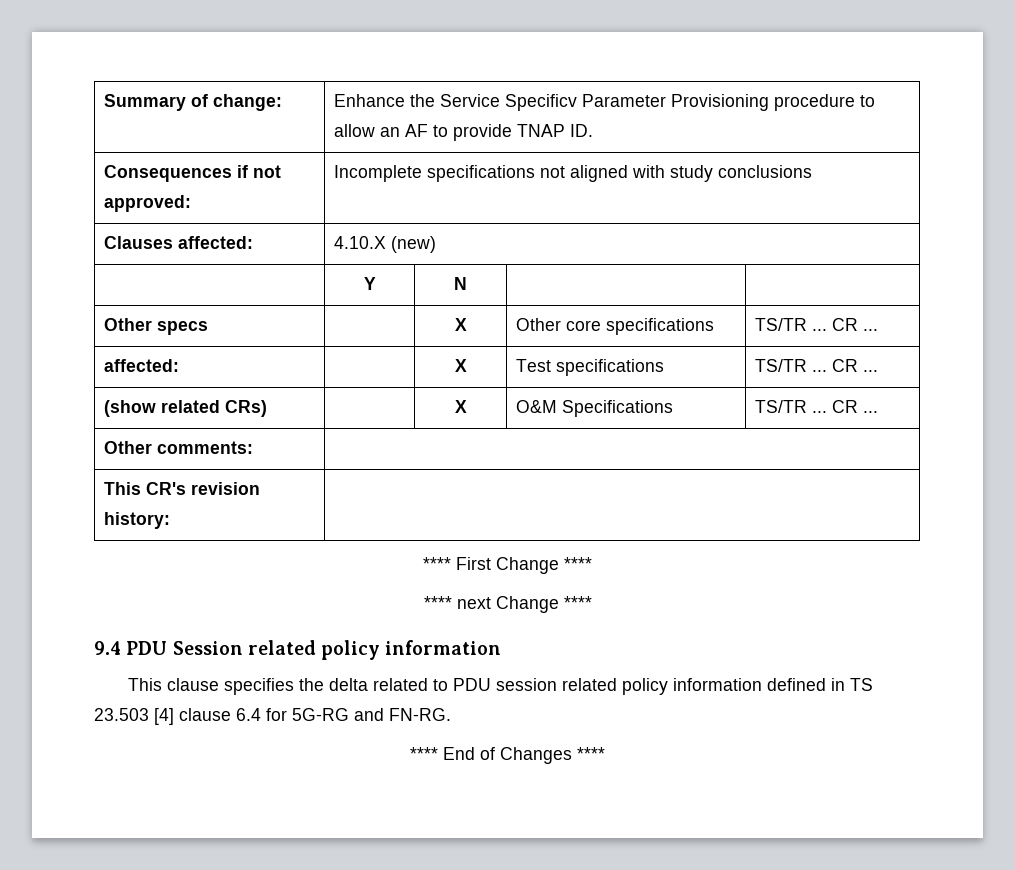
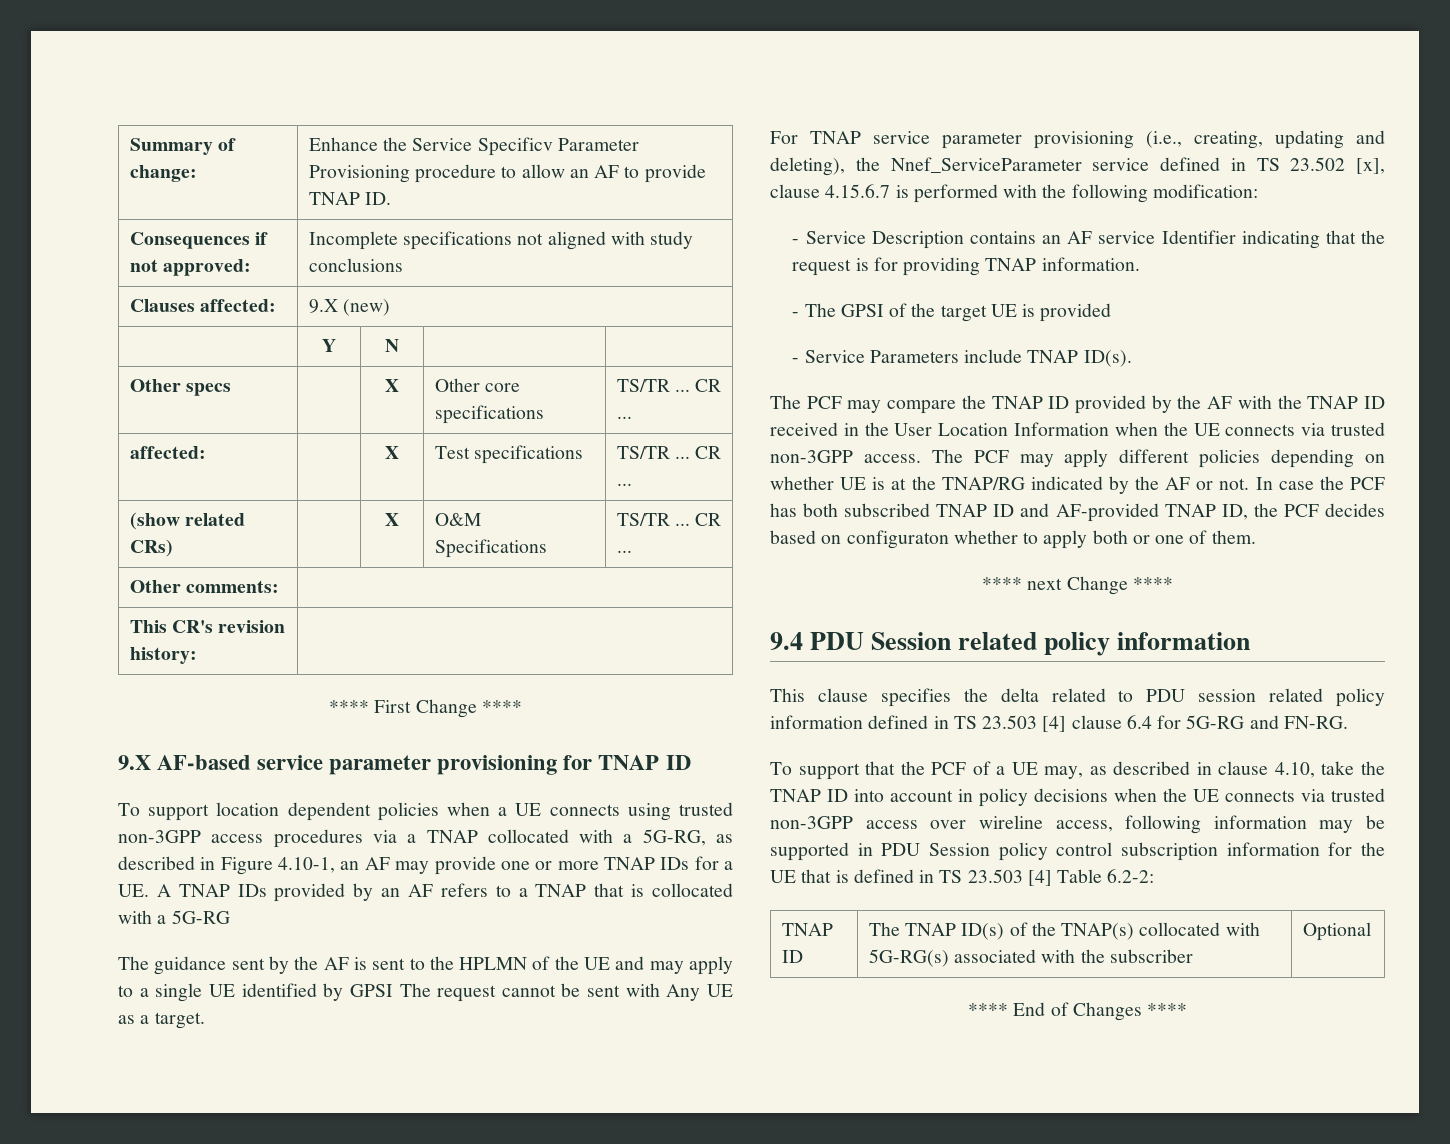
- Clauses affected: | 4.10.X (new)
+ Clauses affected: | 9.X (new)
+ 9.X AF-based service parameter provisioning for TNAP ID
+ To support location dependent policies when a UE connects using trusted non-3GPP access procedures via a TNAP collocated with a 5G-RG, as described in Figure 4.10-1, an AF may provide one or more TNAP IDs for a UE. A TNAP IDs provided by an AF refers to a TNAP that is collocated with a 5G-RG
+ The guidance sent by the AF is sent to the HPLMN of the UE and may apply to a single UE identified by GPSI The request cannot be sent with Any UE as a target.
+ For TNAP service parameter provisioning (i.e., creating, updating and deleting), the Nnef_ServiceParameter service defined in TS 23.502 [x], clause 4.15.6.7 is performed with the following modification:
+ - Service Description contains an AF service Identifier indicating that the request is for providing TNAP information.
+ - The GPSI of the target UE is provided
+ - Service Parameters include TNAP ID(s).
+ The PCF may compare the TNAP ID provided by the AF with the TNAP ID received in the User Location Information when the UE connects via trusted non-3GPP access. The PCF may apply different policies depending on whether UE is at the TNAP/RG indicated by the AF or not. In case the PCF has both subscribed TNAP ID and AF-provided TNAP ID, the PCF decides based on configuraton whether to apply both or one of them.
+ To support that the PCF of a UE may, as described in clause 4.10, take the TNAP ID into account in policy decisions when the UE connects via trusted non-3GPP access over wireline access, following information may be supported in PDU Session policy control subscription information for the UE that is defined in TS 23.503 [4] Table 6.2-2:
+ TNAP ID | The TNAP ID(s) of the TNAP(s) collocated with 5G-RG(s) associated with the subscriber | Optional

